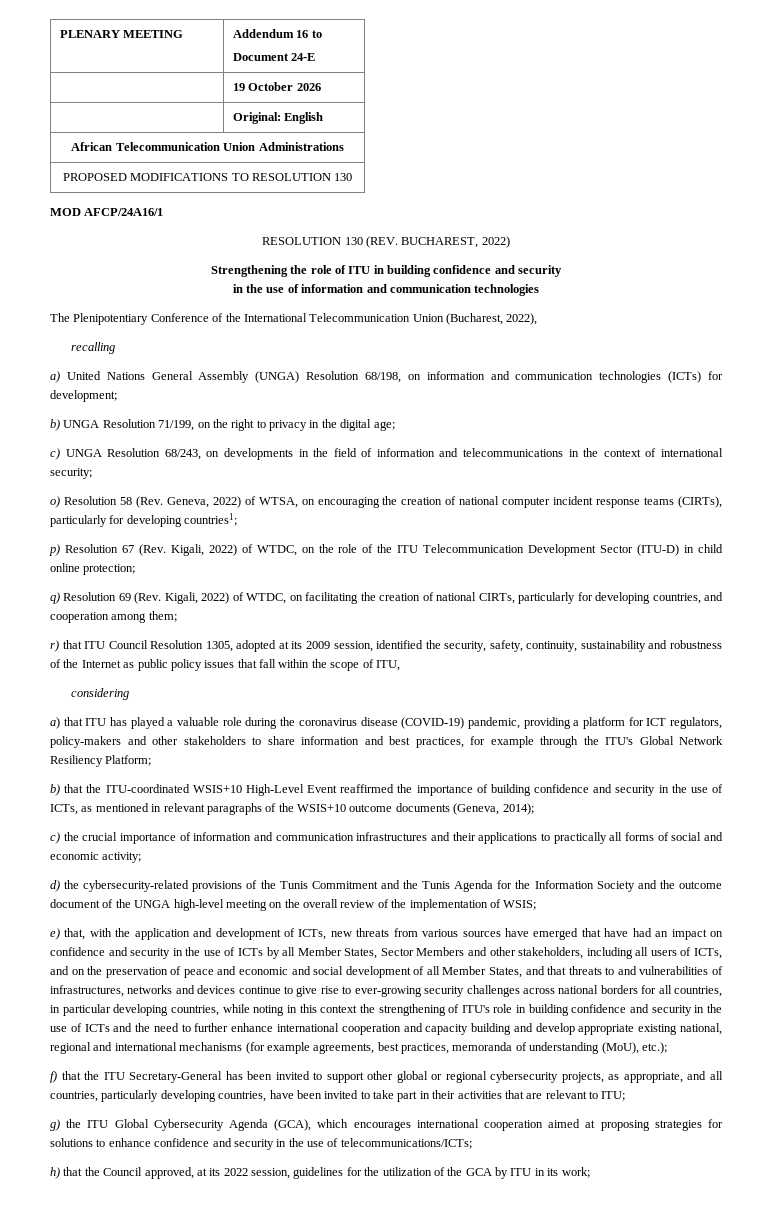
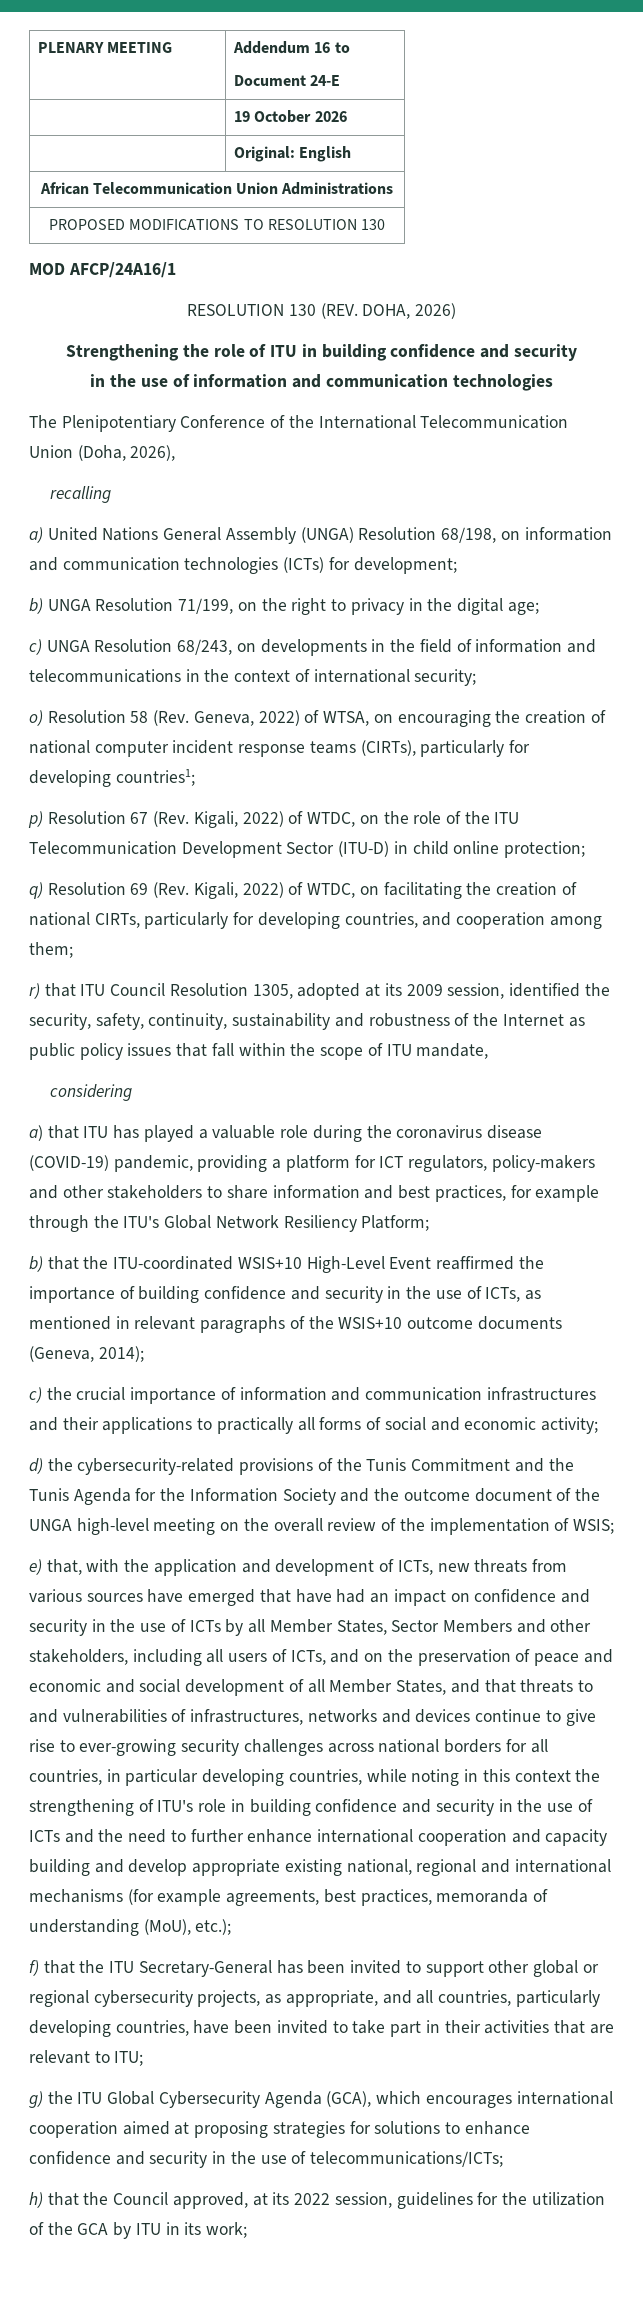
- RESOLUTION 130 (REV. BUCHAREST, 2022)
+ RESOLUTION 130 (REV. DOHA, 2026)
- The Plenipotentiary Conference of the International Telecommunication Union (Bucharest, 2022),
+ The Plenipotentiary Conference of the International Telecommunication Union (Doha, 2026),
- r) that ITU Council Resolution 1305, adopted at its 2009 session, identified the security, safety, continuity, sustainability and robustness of the Internet as public policy issues that fall within the scope of ITU,
+ r) that ITU Council Resolution 1305, adopted at its 2009 session, identified the security, safety, continuity, sustainability and robustness of the Internet as public policy issues that fall within the scope of ITU mandate,

